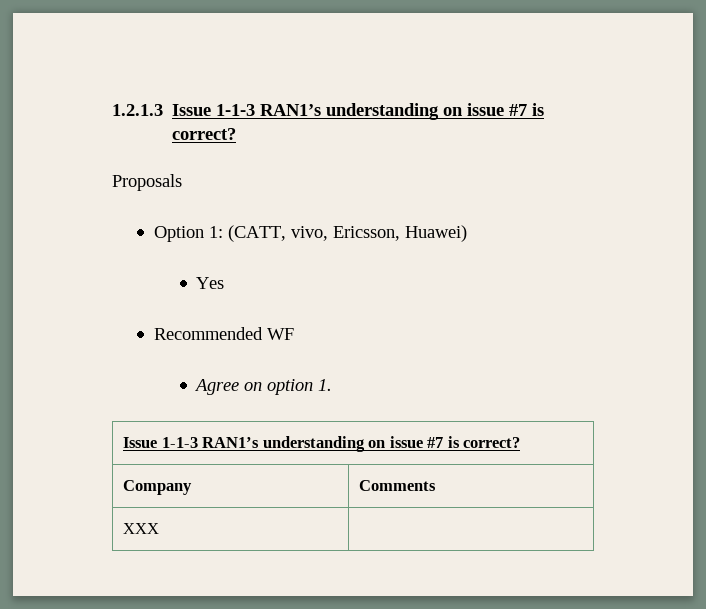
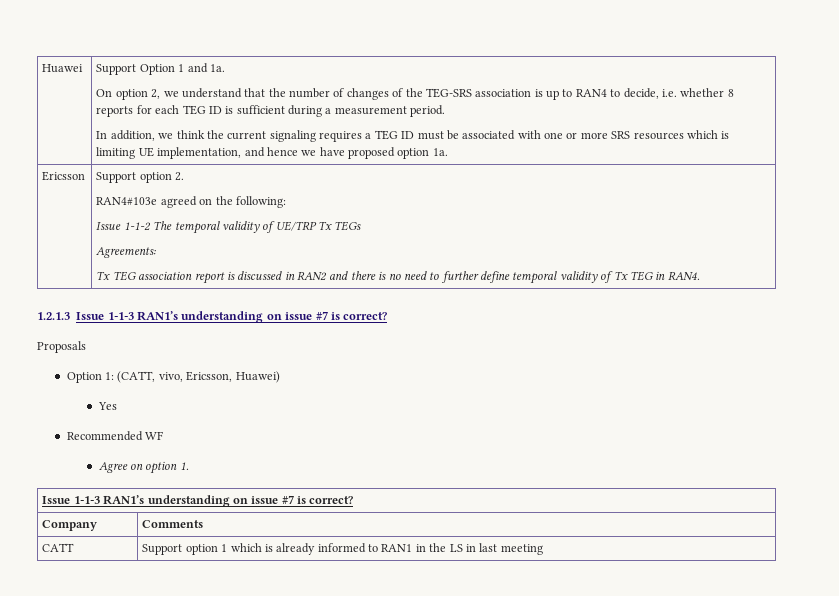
+ Huawei | Support Option 1 and 1a.
+ On option 2, we understand that the number of changes of the TEG-SRS association is up to RAN4 to decide, i.e. whether 8 reports for each TEG ID is sufficient during a measurement period.
+ In addition, we think the current signaling requires a TEG ID must be associated with one or more SRS resources which is limiting UE implementation, and hence we have proposed option 1a.
+ Ericsson | Support option 2.
+ RAN4#103e agreed on the following:
+ Issue 1-1-2 The temporal validity of UE/TRP Tx TEGs
+ Agreements:
+ Tx TEG association report is discussed in RAN2 and there is no need to further define temporal validity of Tx TEG in RAN4.
- XXX |
+ CATT | Support option 1 which is already informed to RAN1 in the LS in last meeting

